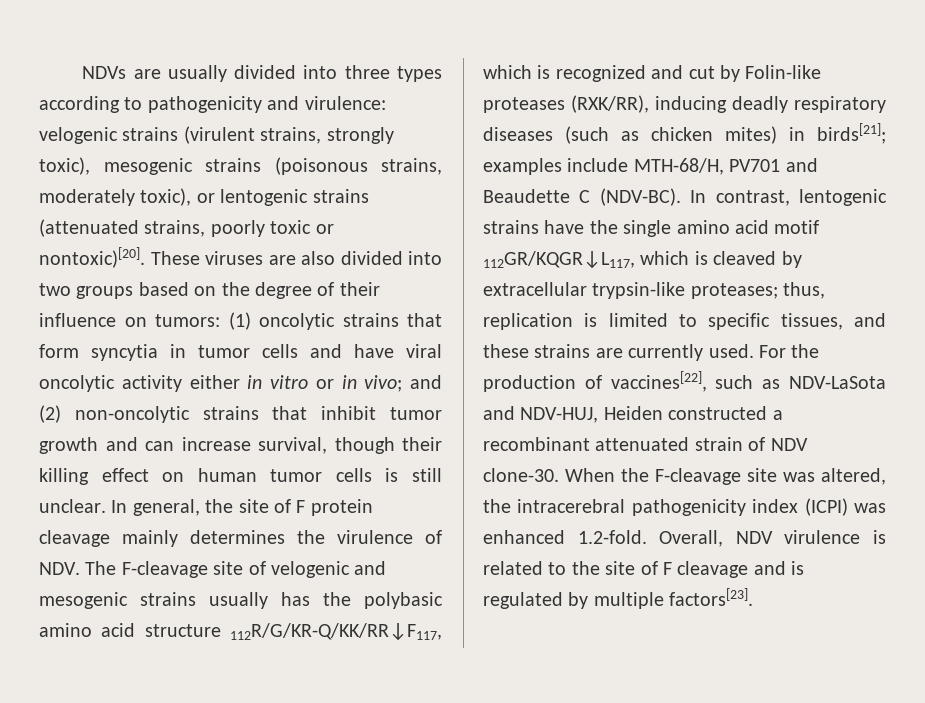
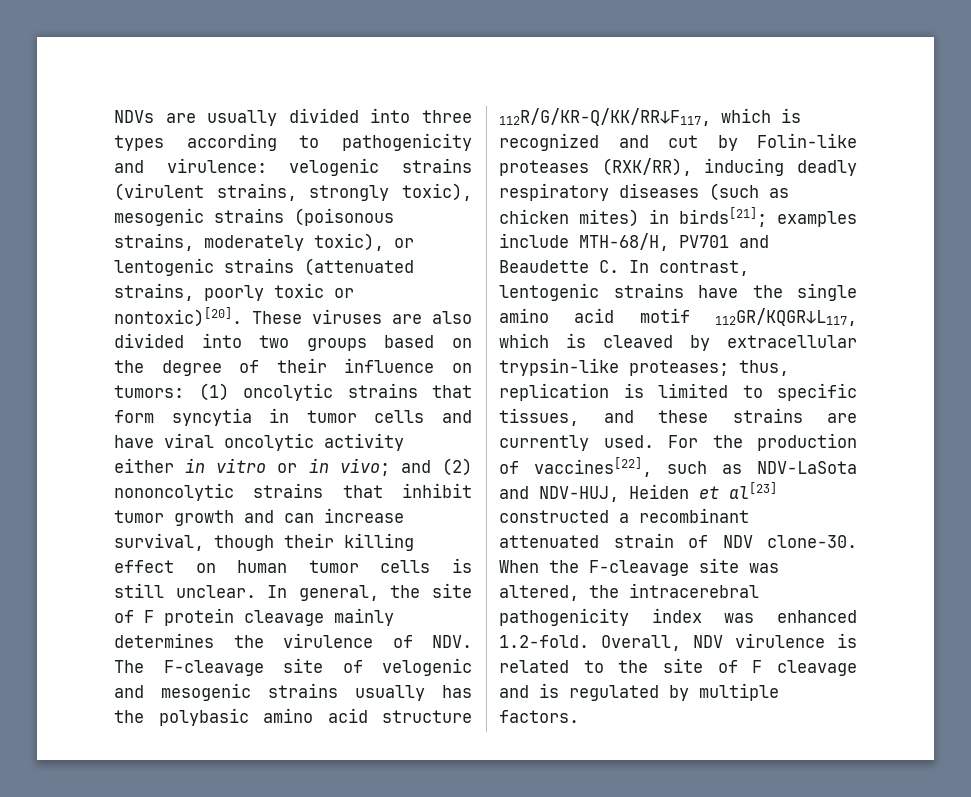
- These viruses are also divided into two groups based on the degree of their influence on tumors: (1) oncolytic strains that form syncytia in tumor cells and have viral oncolytic activity either in vitro or in vivo; and (2) non-oncolytic strains that inhibit tumor growth and can increase survival, though their killing effect on human tumor cells is still unclear.
+ These viruses are also divided into two groups based on the degree of their influence on tumors: (1) oncolytic strains that form syncytia in tumor cells and have viral oncolytic activity either in vitro or in vivo; and (2) nononcolytic strains that inhibit tumor growth and can increase survival, though their killing effect on human tumor cells is still unclear.
- examples include MTH-68/H, PV701 and Beaudette C (NDV-BC). In contrast, lentogenic strains have the single amino acid motif 112GR/KQGR↓L117, which is cleaved by extracellular trypsin-like proteases;
+ examples include MTH-68/H, PV701 and Beaudette C. In contrast, lentogenic strains have the single amino acid motif 112GR/KQGR↓L117, which is cleaved by extracellular trypsin-like proteases;
- For the production of vaccines[22], such as NDV-LaSota and NDV-HUJ, Heiden constructed a recombinant attenuated strain of NDV clone-30.
+ For the production of vaccines[22], such as NDV-LaSota and NDV-HUJ, Heiden et al[23] constructed a recombinant attenuated strain of NDV clone-30.
- When the F-cleavage site was altered, the intracerebral pathogenicity index (ICPI) was enhanced 1.2-fold. Overall, NDV virulence is related to the site of F cleavage and is regulated by multiple factors[23].
+ When the F-cleavage site was altered, the intracerebral pathogenicity index was enhanced 1.2-fold. Overall, NDV virulence is related to the site of F cleavage and is regulated by multiple factors.

